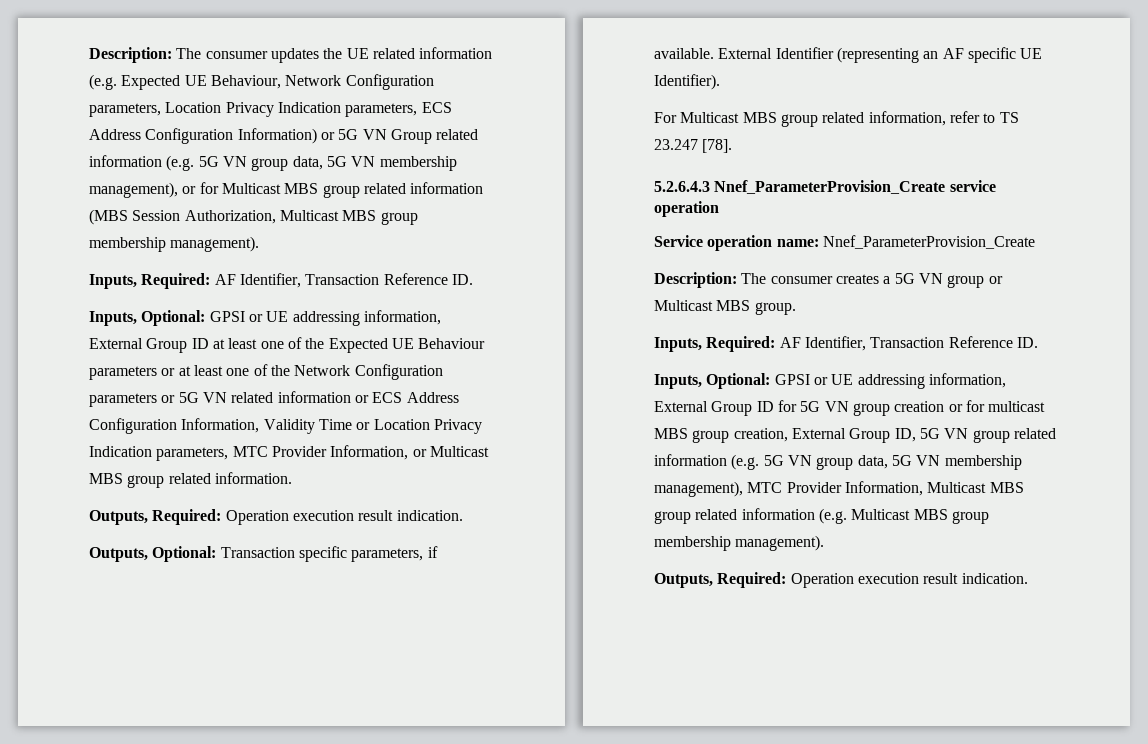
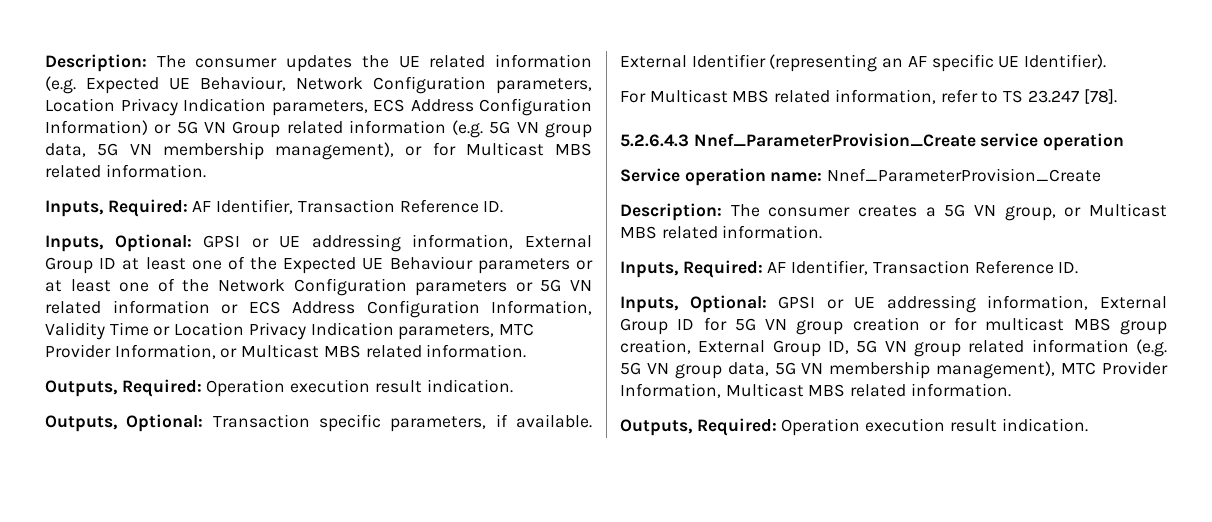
- Description: The consumer updates the UE related information (e.g. Expected UE Behaviour, Network Configuration parameters, Location Privacy Indication parameters, ECS Address Configuration Information) or 5G VN Group related information (e.g. 5G VN group data, 5G VN membership management), or for Multicast MBS group related information (MBS Session Authorization, Multicast MBS group membership management).
+ Description: The consumer updates the UE related information (e.g. Expected UE Behaviour, Network Configuration parameters, Location Privacy Indication parameters, ECS Address Configuration Information) or 5G VN Group related information (e.g. 5G VN group data, 5G VN membership management), or for Multicast MBS related information.
- Inputs, Optional: GPSI or UE addressing information, External Group ID at least one of the Expected UE Behaviour parameters or at least one of the Network Configuration parameters or 5G VN related information or ECS Address Configuration Information, Validity Time or Location Privacy Indication parameters, MTC Provider Information, or Multicast MBS group related information.
+ Inputs, Optional: GPSI or UE addressing information, External Group ID at least one of the Expected UE Behaviour parameters or at least one of the Network Configuration parameters or 5G VN related information or ECS Address Configuration Information, Validity Time or Location Privacy Indication parameters, MTC Provider Information, or Multicast MBS related information.
- For Multicast MBS group related information, refer to TS 23.247 [78].
+ For Multicast MBS related information, refer to TS 23.247 [78].
- Description: The consumer creates a 5G VN group or Multicast MBS group.
+ Description: The consumer creates a 5G VN group, or Multicast MBS related information.
- Inputs, Optional: GPSI or UE addressing information, External Group ID for 5G VN group creation or for multicast MBS group creation, External Group ID, 5G VN group related information (e.g. 5G VN group data, 5G VN membership management), MTC Provider Information, Multicast MBS group related information (e.g. Multicast MBS group membership management).
+ Inputs, Optional: GPSI or UE addressing information, External Group ID for 5G VN group creation or for multicast MBS group creation, External Group ID, 5G VN group related information (e.g. 5G VN group data, 5G VN membership management), MTC Provider Information, Multicast MBS related information.

